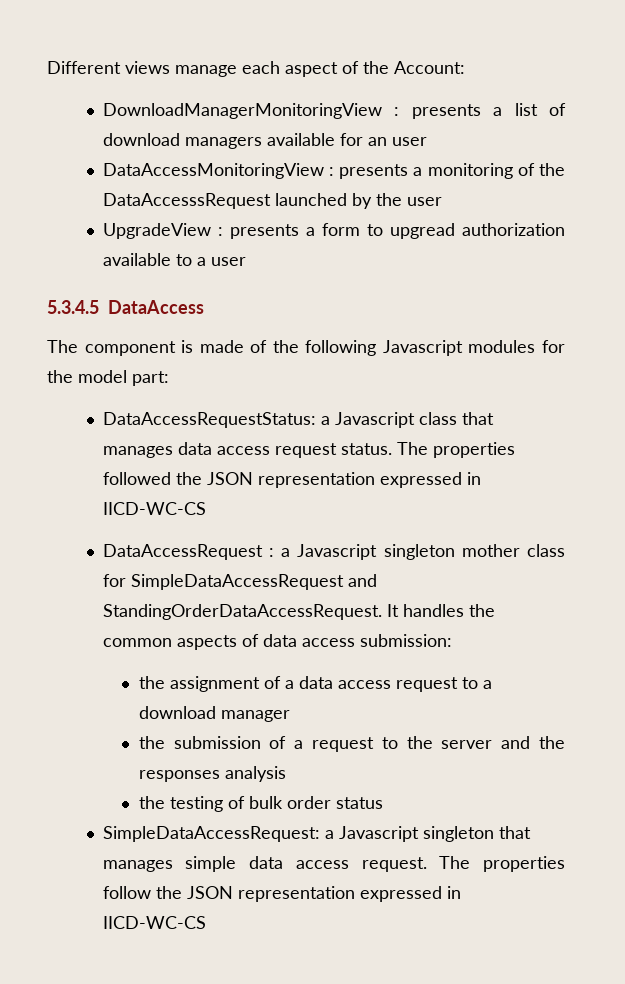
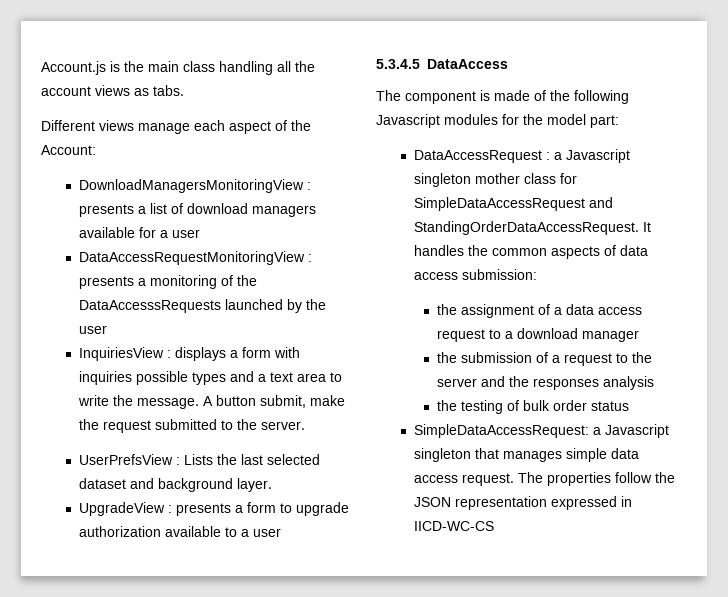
+ Account.js is the main class handling all the account views as tabs.
- DownloadManagerMonitoringView : presents a list of download managers available for an user
- DataAccessMonitoringView : presents a monitoring of the DataAccesssRequest launched by the user
+ DownloadManagersMonitoringView : presents a list of download managers available for a user
+ DataAccessRequestMonitoringView : presents a monitoring of the DataAccesssRequests launched by the user
+ InquiriesView : displays a form with inquiries possible types and a text area to write the message. A button submit, make the request submitted to the server.
+ UserPrefsView : Lists the last selected dataset and background layer.
- UpgradeView : presents a form to upgread authorization available to a user
+ UpgradeView : presents a form to upgrade authorization available to a user
- DataAccessRequestStatus: a Javascript class that manages data access request status. The properties followed the JSON representation expressed in IICD-WC-CS

